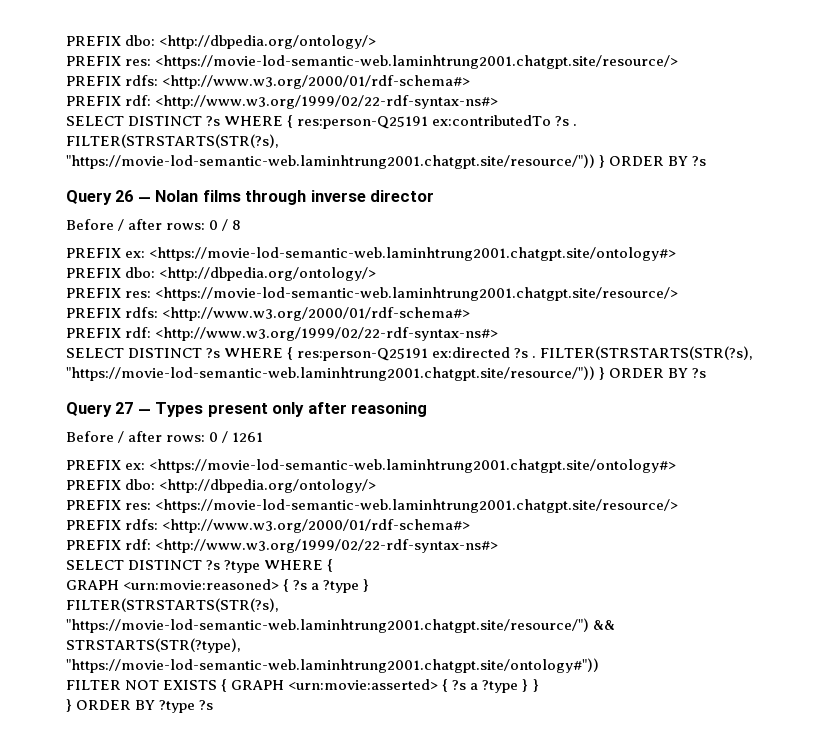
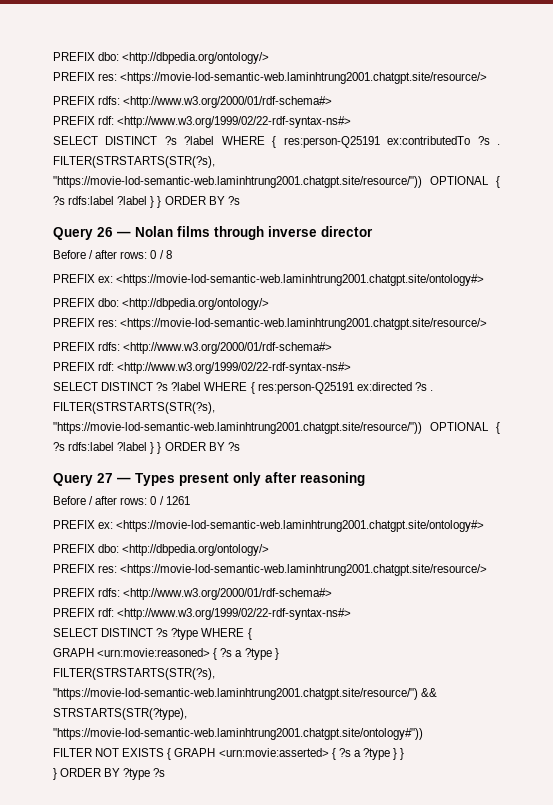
- SELECT DISTINCT ?s WHERE { res:person-Q25191 ex:contributedTo ?s . FILTER(STRSTARTS(STR(?s), "https://movie-lod-semantic-web.laminhtrung2001.chatgpt.site/resource/")) } ORDER BY ?s
+ SELECT DISTINCT ?s ?label WHERE { res:person-Q25191 ex:contributedTo ?s . FILTER(STRSTARTS(STR(?s), "https://movie-lod-semantic-web.laminhtrung2001.chatgpt.site/resource/")) OPTIONAL { ?s rdfs:label ?label } } ORDER BY ?s
- SELECT DISTINCT ?s WHERE { res:person-Q25191 ex:directed ?s . FILTER(STRSTARTS(STR(?s), "https://movie-lod-semantic-web.laminhtrung2001.chatgpt.site/resource/")) } ORDER BY ?s
+ SELECT DISTINCT ?s ?label WHERE { res:person-Q25191 ex:directed ?s . FILTER(STRSTARTS(STR(?s), "https://movie-lod-semantic-web.laminhtrung2001.chatgpt.site/resource/")) OPTIONAL { ?s rdfs:label ?label } } ORDER BY ?s

